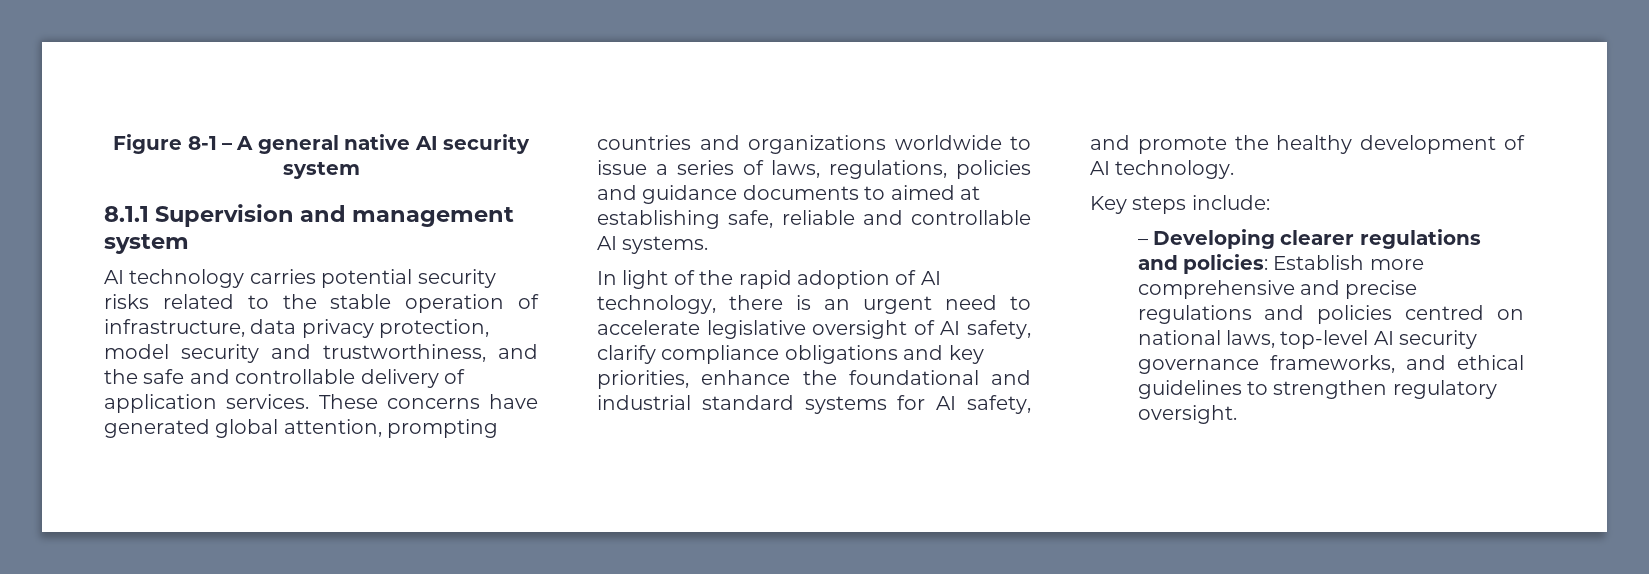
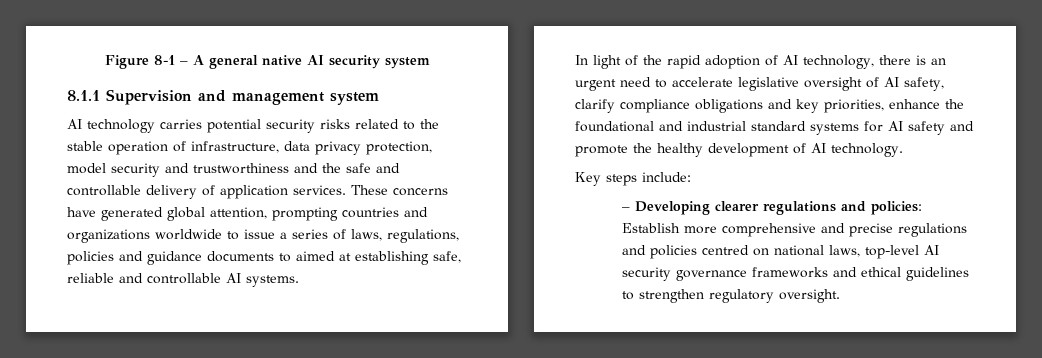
- AI technology carries potential security risks related to the stable operation of infrastructure, data privacy protection, model security and trustworthiness, and the safe and controllable delivery of application services.
+ AI technology carries potential security risks related to the stable operation of infrastructure, data privacy protection, model security and trustworthiness and the safe and controllable delivery of application services.
- In light of the rapid adoption of AI technology, there is an urgent need to accelerate legislative oversight of AI safety, clarify compliance obligations and key priorities, enhance the foundational and industrial standard systems for AI safety, and promote the healthy development of AI technology.
+ In light of the rapid adoption of AI technology, there is an urgent need to accelerate legislative oversight of AI safety, clarify compliance obligations and key priorities, enhance the foundational and industrial standard systems for AI safety and promote the healthy development of AI technology.
- – Developing clearer regulations and policies: Establish more comprehensive and precise regulations and policies centred on national laws, top-level AI security governance frameworks, and ethical guidelines to strengthen regulatory oversight.
+ – Developing clearer regulations and policies: Establish more comprehensive and precise regulations and policies centred on national laws, top-level AI security governance frameworks and ethical guidelines to strengthen regulatory oversight.

